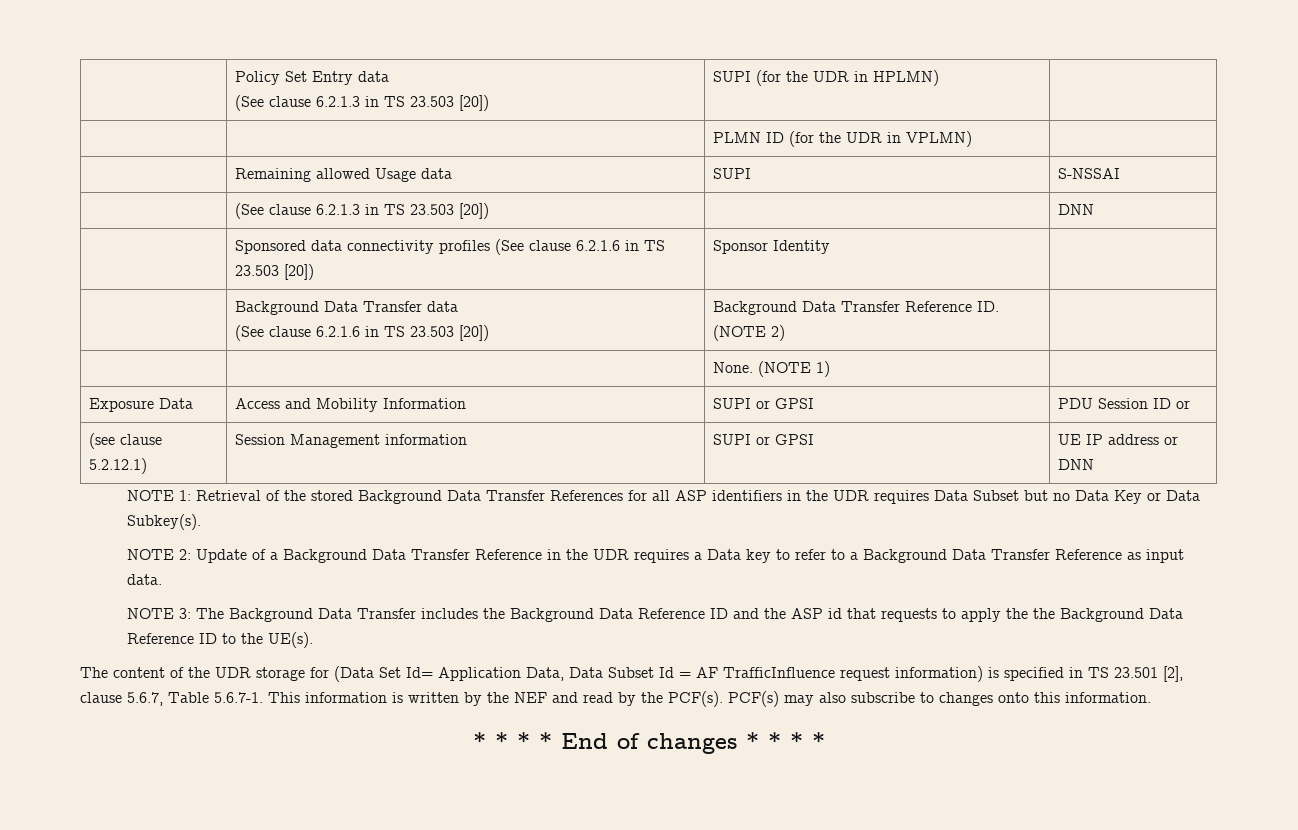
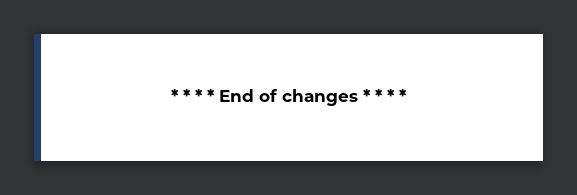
- | Policy Set Entry data
- (See clause 6.2.1.3 in TS 23.503 [20]) | SUPI (for the UDR in HPLMN) |
- | | PLMN ID (for the UDR in VPLMN) |
- | Remaining allowed Usage data | SUPI | S-NSSAI
- | (See clause 6.2.1.3 in TS 23.503 [20]) | | DNN
- | Sponsored data connectivity profiles (See clause 6.2.1.6 in TS 23.503 [20]) | Sponsor Identity |
- | Background Data Transfer data
- (See clause 6.2.1.6 in TS 23.503 [20]) | Background Data Transfer Reference ID. (NOTE 2) |
- | | None. (NOTE 1) |
- Exposure Data | Access and Mobility Information | SUPI or GPSI | PDU Session ID or
- (see clause 5.2.12.1) | Session Management information | SUPI or GPSI | UE IP address or DNN
- NOTE 1: Retrieval of the stored Background Data Transfer References for all ASP identifiers in the UDR requires Data Subset but no Data Key or Data Subkey(s).
- NOTE 2: Update of a Background Data Transfer Reference in the UDR requires a Data key to refer to a Background Data Transfer Reference as input data.
- NOTE 3: The Background Data Transfer includes the Background Data Reference ID and the ASP id that requests to apply the the Background Data Reference ID to the UE(s).
- The content of the UDR storage for (Data Set Id= Application Data, Data Subset Id = AF TrafficInfluence request information) is specified in TS 23.501 [2], clause 5.6.7, Table 5.6.7-1. This information is written by the NEF and read by the PCF(s). PCF(s) may also subscribe to changes onto this information.

